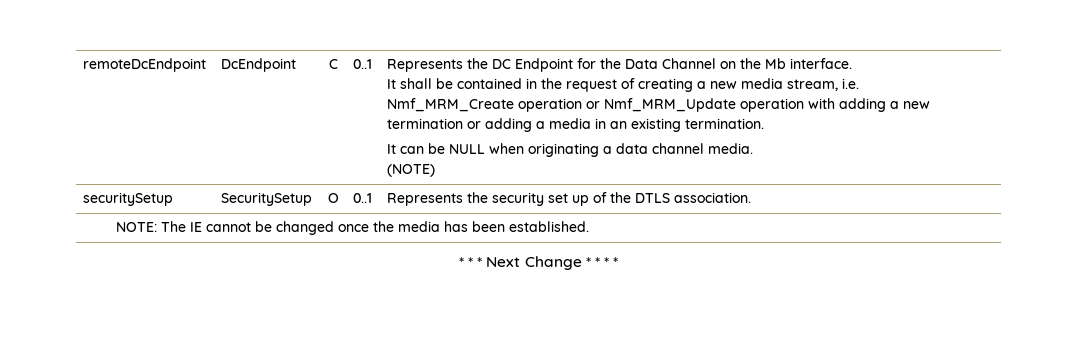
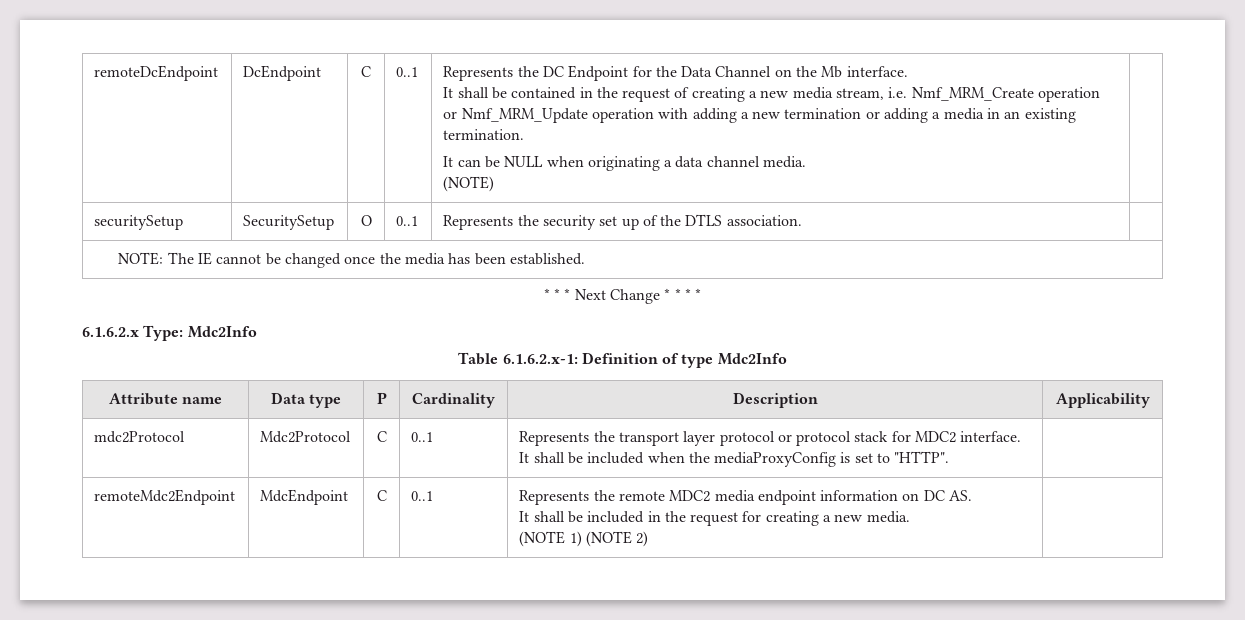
+ 6.1.6.2.x Type: Mdc2Info
+ Table 6.1.6.2.x-1: Definition of type Mdc2Info
+ Attribute name | Data type | P | Cardinality | Description | Applicability
+ mdc2Protocol | Mdc2Protocol | C | 0..1 | Represents the transport layer protocol or protocol stack for MDC2 interface. It shall be included when the mediaProxyConfig is set to "HTTP". |
+ remoteMdc2Endpoint | MdcEndpoint | C | 0..1 | Represents the remote MDC2 media endpoint information on DC AS.
+ It shall be included in the request for creating a new media.
+ (NOTE 1) (NOTE 2) |

